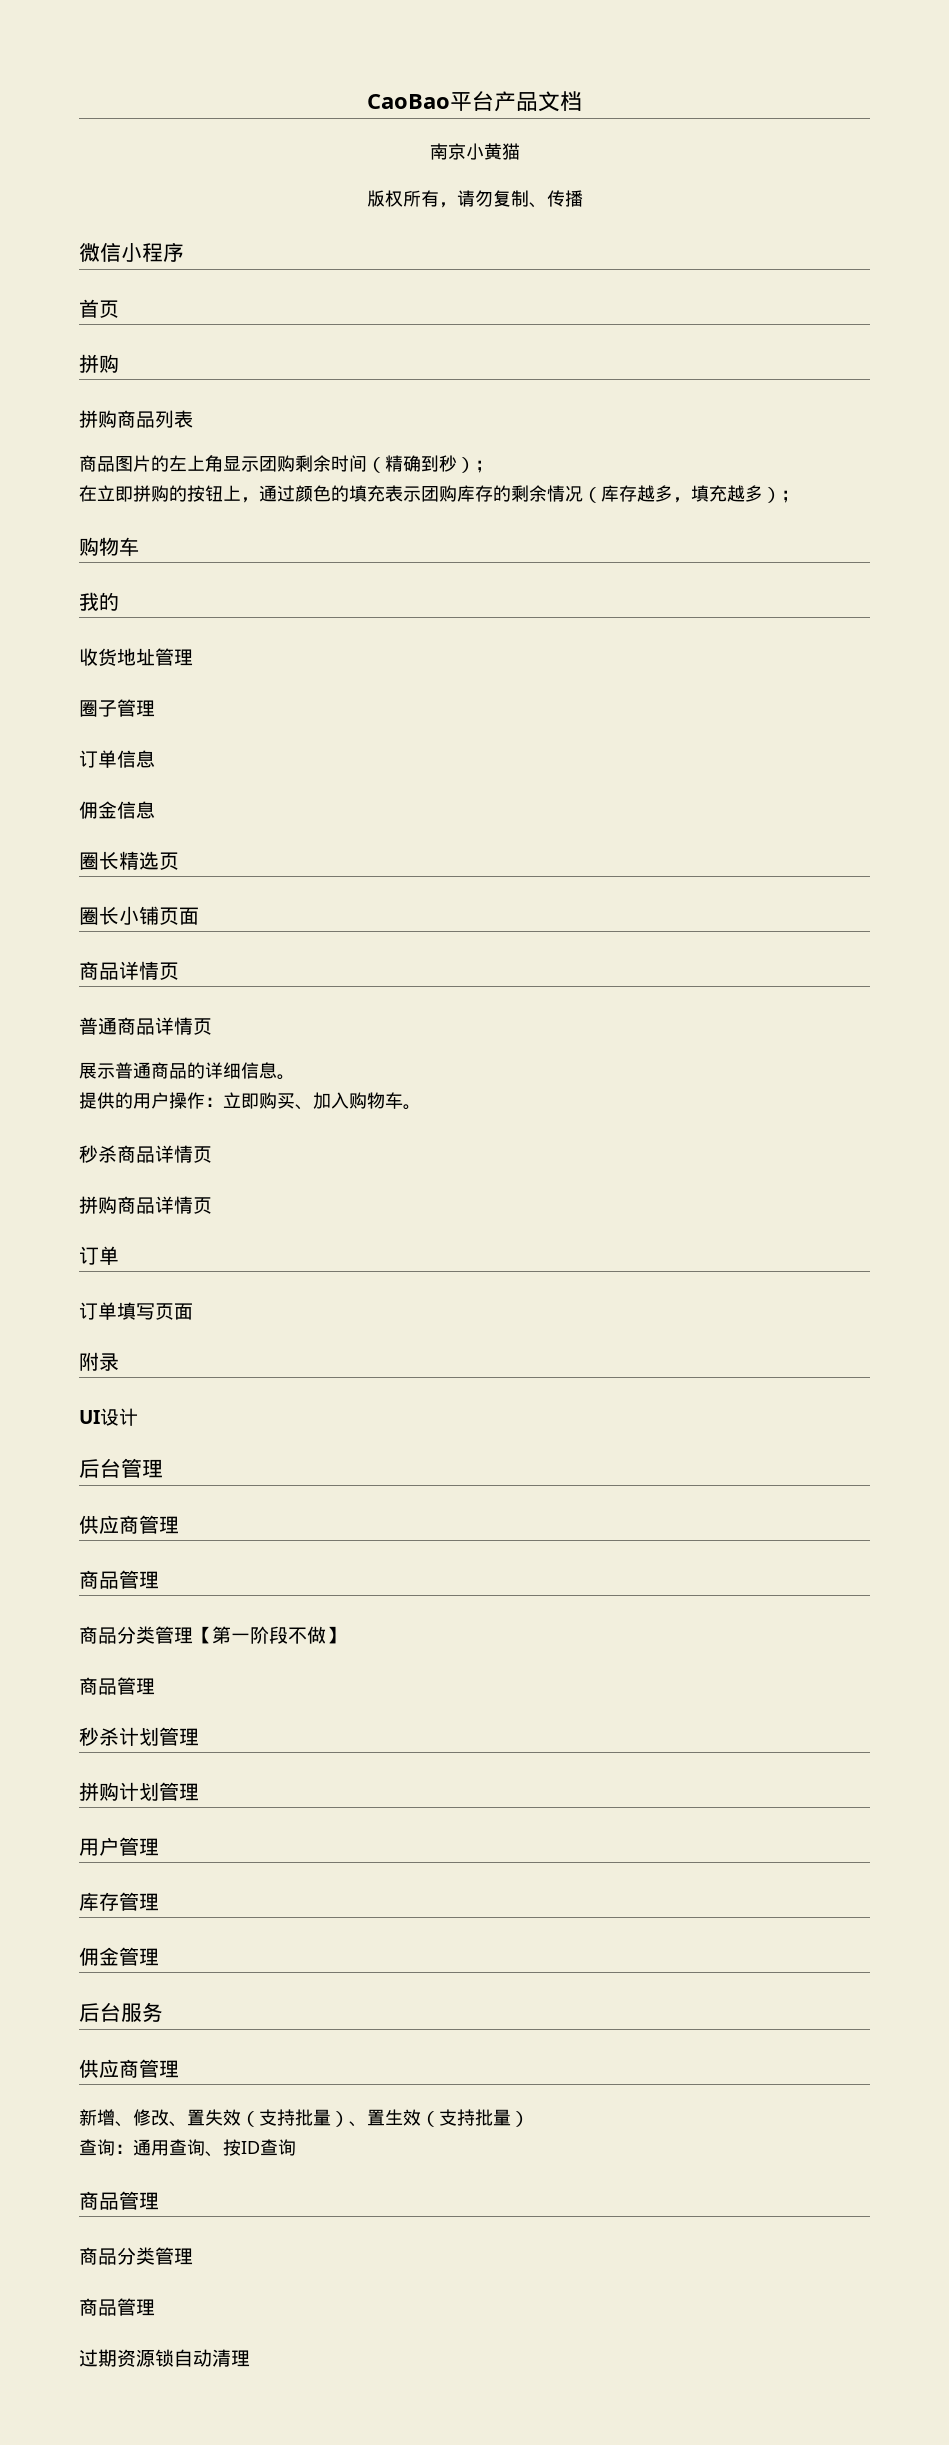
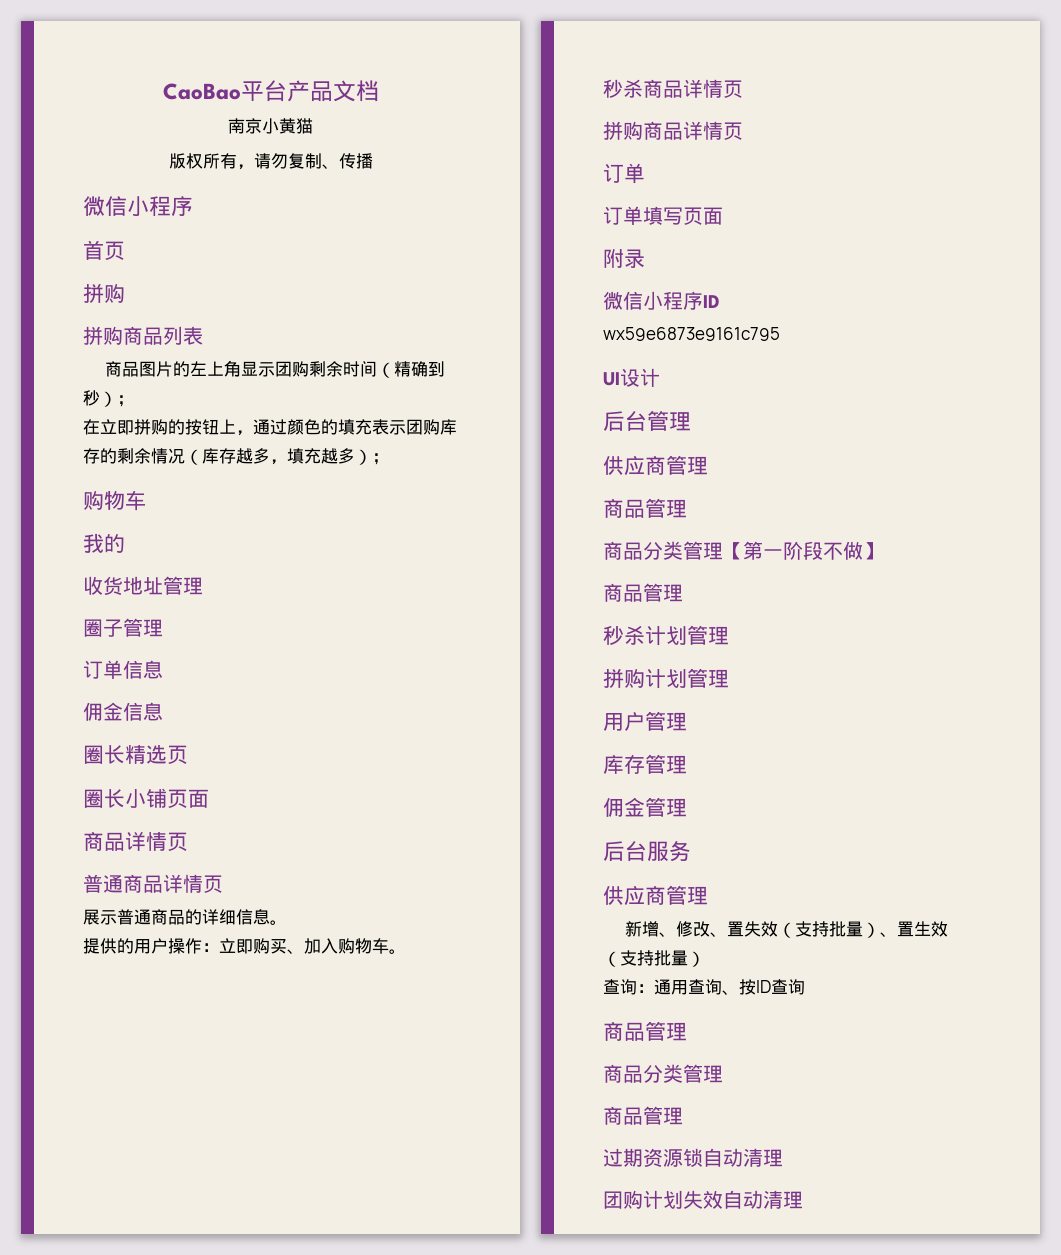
+ 微信小程序ID
+ wx59e6873e9161c795
+ 团购计划失效自动清理

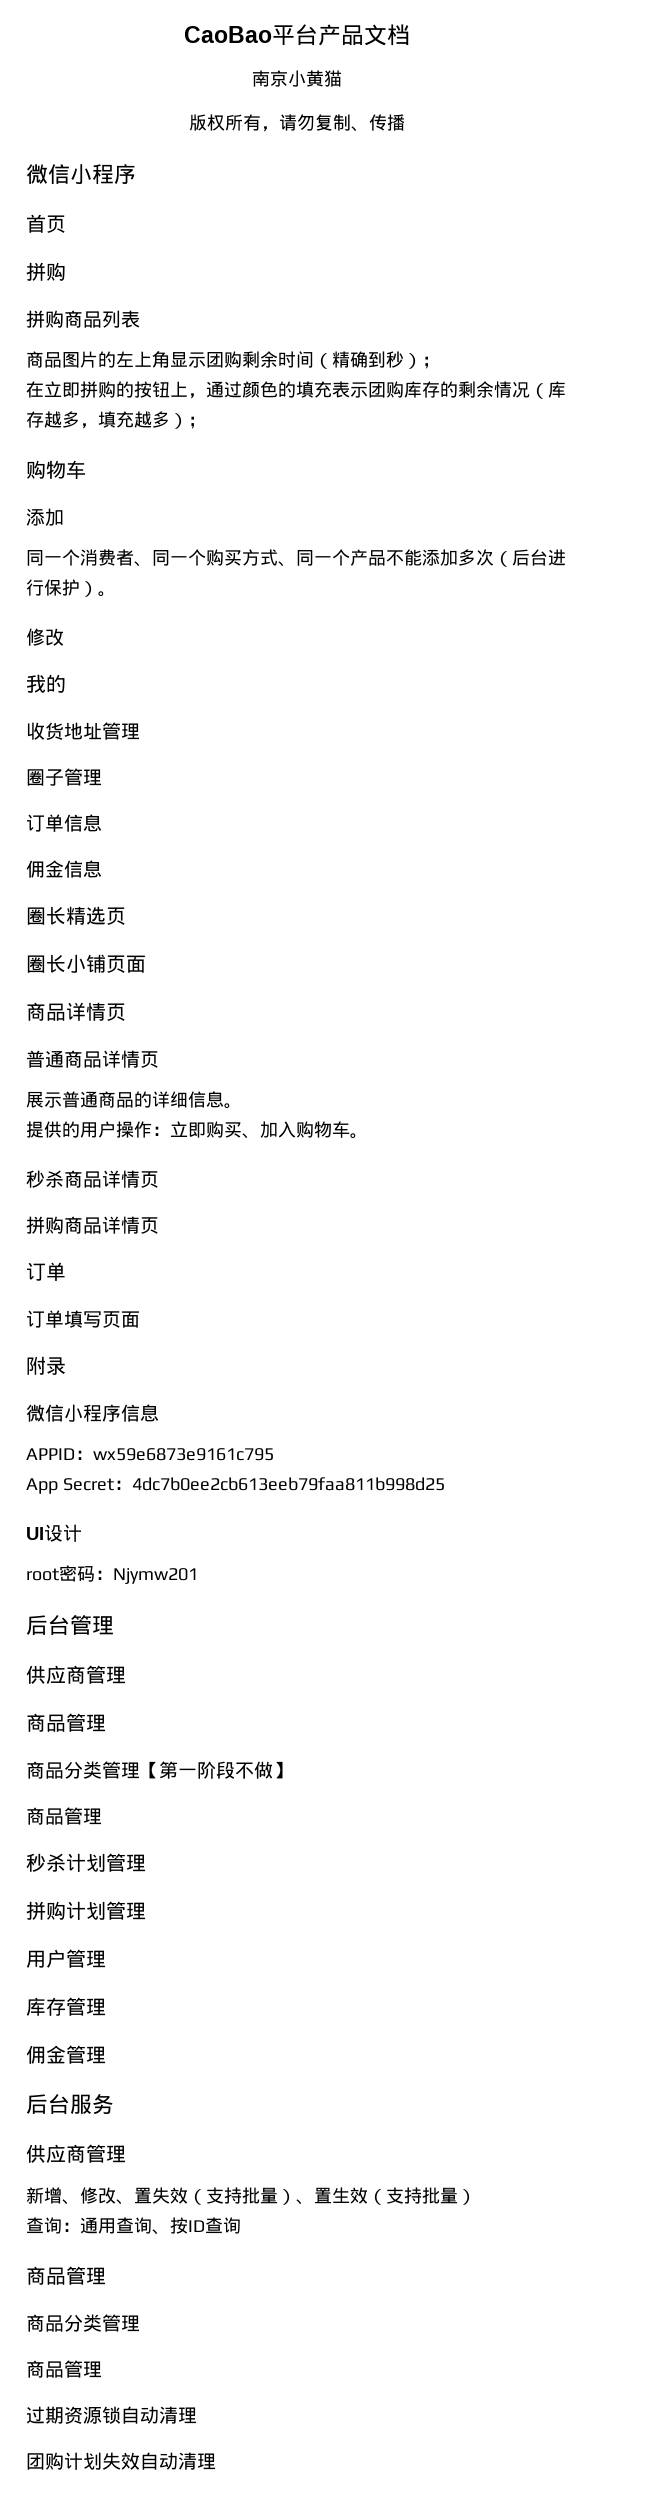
  在立即拼购的按钮上，通过颜色的填充表示团购库存的剩余情况（库存越多，填充越多）；
  购物车
+ 添加
+ 同一个消费者、同一个购买方式、同一个产品不能添加多次（后台进行保护）。
+ 修改
- 微信小程序ID
- wx59e6873e9161c795
+ 微信小程序信息
+ APPID：wx59e6873e9161c795
+ App Secret：4dc7b0ee2cb613eeb79faa811b998d25
+ root密码：Njymw201

